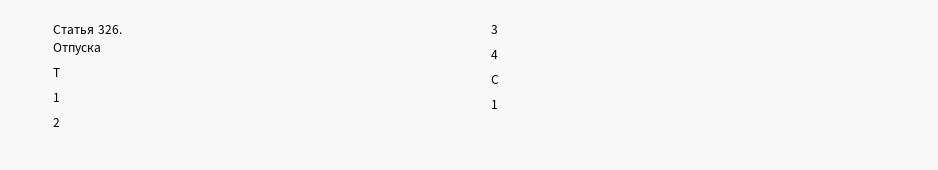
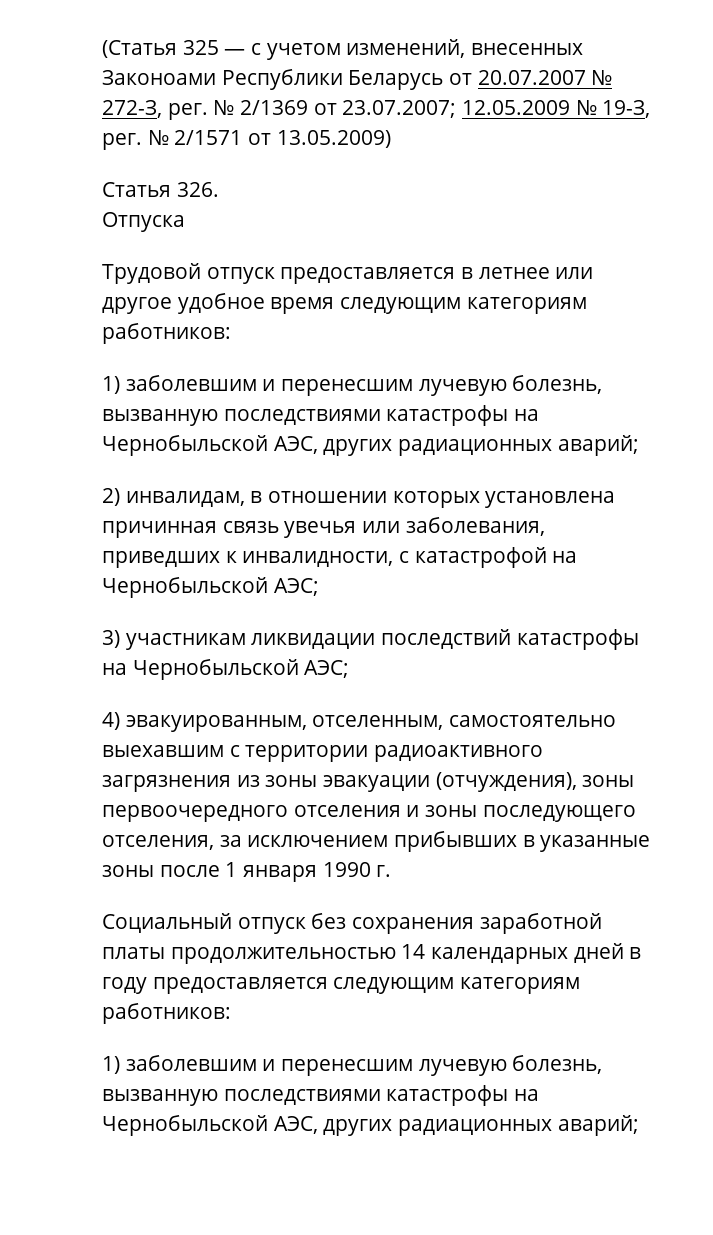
+ (Статья 325 — с учетом изменений, внесенных Законоами Республики Беларусь от 20.07.2007 № 272-З, рег. № 2/1369 от 23.07.2007; 12.05.2009 № 19-З, рег. № 2/1571 от 13.05.2009)
  Статья 326.
  Отпуска
- Т
- 1
- 2
- 3
- 4
- С
- 1
+ Трудовой отпуск предоставляется в летнее или другое удобное время следующим категориям работников:
+ 1) заболевшим и перенесшим лучевую болезнь, вызванную последствиями катастрофы на Чернобыльской АЭС, других радиационных аварий;
+ 2) инвалидам, в отношении которых установлена причинная связь увечья или заболевания, приведших к инвалидности, с катастрофой на Чернобыльской АЭС;
+ 3) участникам ликвидации последствий катастрофы на Чернобыльской АЭС;
+ 4) эвакуированным, отселенным, самостоятельно выехавшим с территории радиоактивного загрязнения из зоны эвакуации (отчуждения), зоны первоочередного отселения и зоны последующего отселения, за исключением прибывших в указанные зоны после 1 января 1990 г.
+ Социальный отпуск без сохранения заработной платы продолжительностью 14 календарных дней в году предоставляется следующим категориям работников:
+ 1) заболевшим и перенесшим лучевую болезнь, вызванную последствиями катастрофы на Чернобыльской АЭС, других радиационных аварий;

